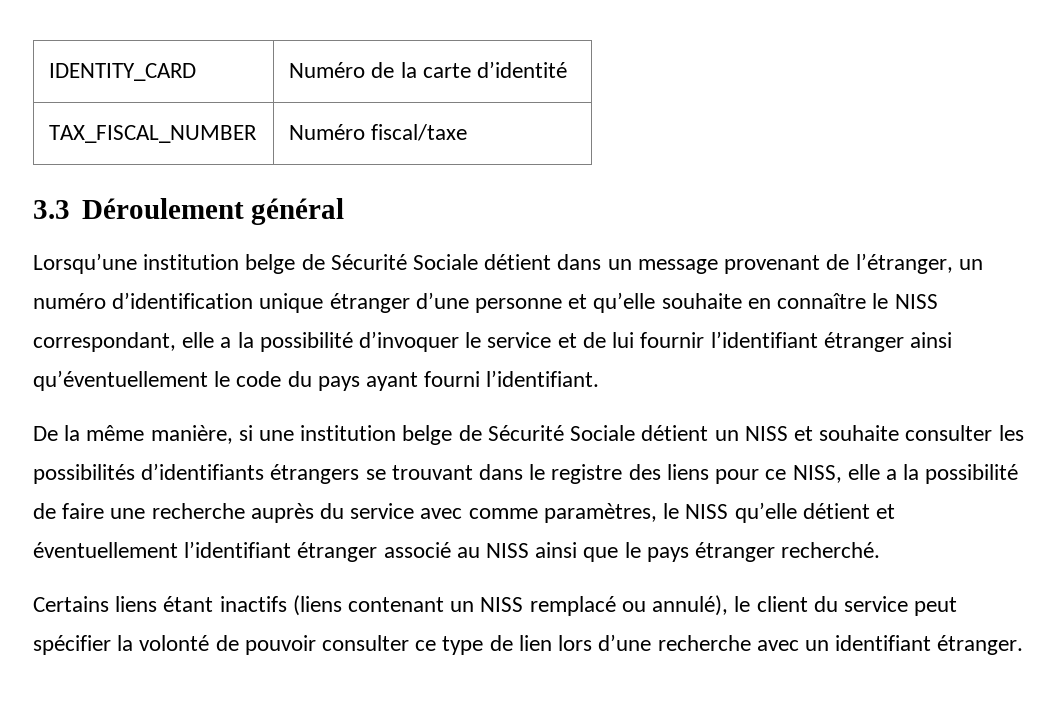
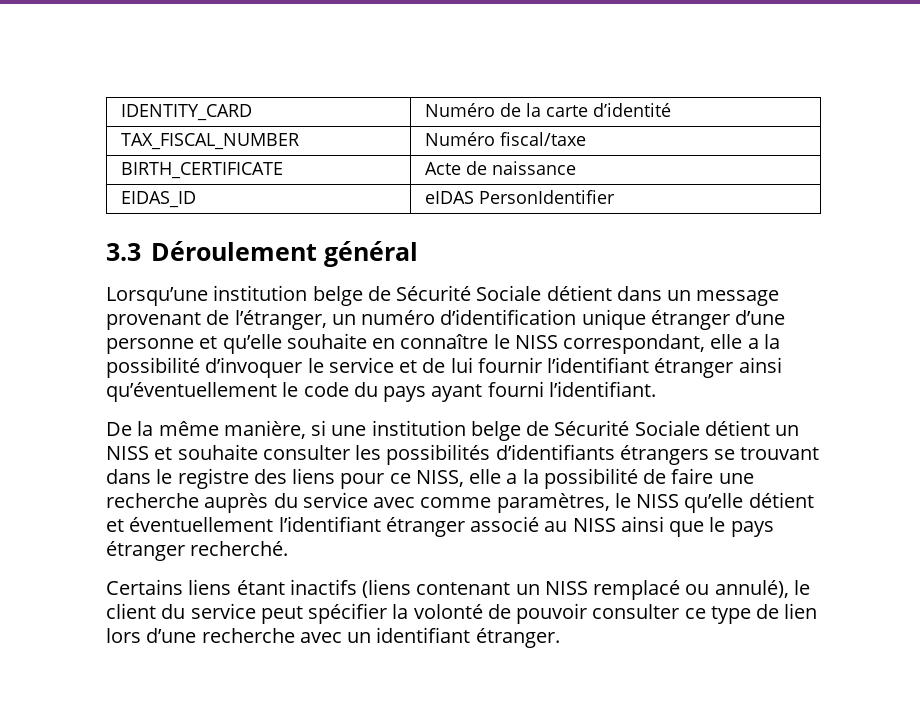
+ BIRTH_CERTIFICATE | Acte de naissance
+ EIDAS_ID | eIDAS PersonIdentifier

